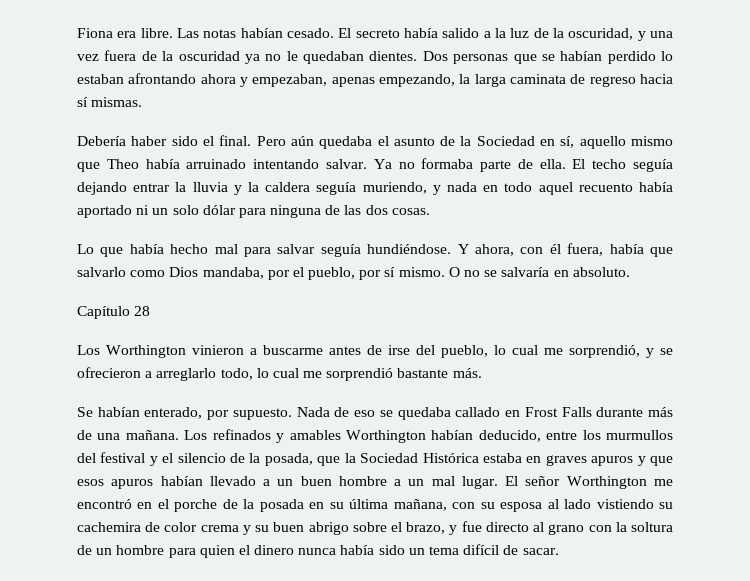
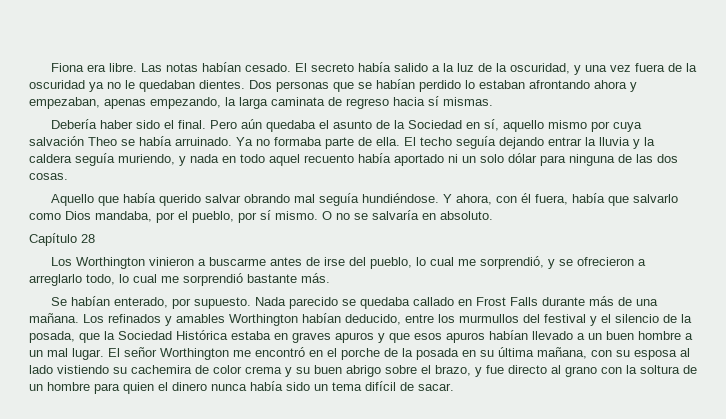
- Pero aún quedaba el asunto de la Sociedad en sí, aquello mismo que Theo había arruinado intentando salvar.
+ Pero aún quedaba el asunto de la Sociedad en sí, aquello mismo por cuya salvación Theo se había arruinado.
- Lo que había hecho mal para salvar seguía hundiéndose.
+ Aquello que había querido salvar obrando mal seguía hundiéndose.
- Nada de eso se quedaba callado en Frost Falls durante más de una mañana.
+ Nada parecido se quedaba callado en Frost Falls durante más de una mañana.

